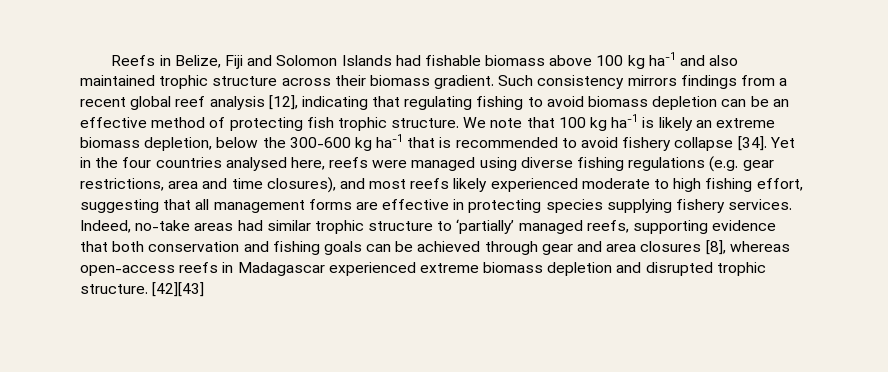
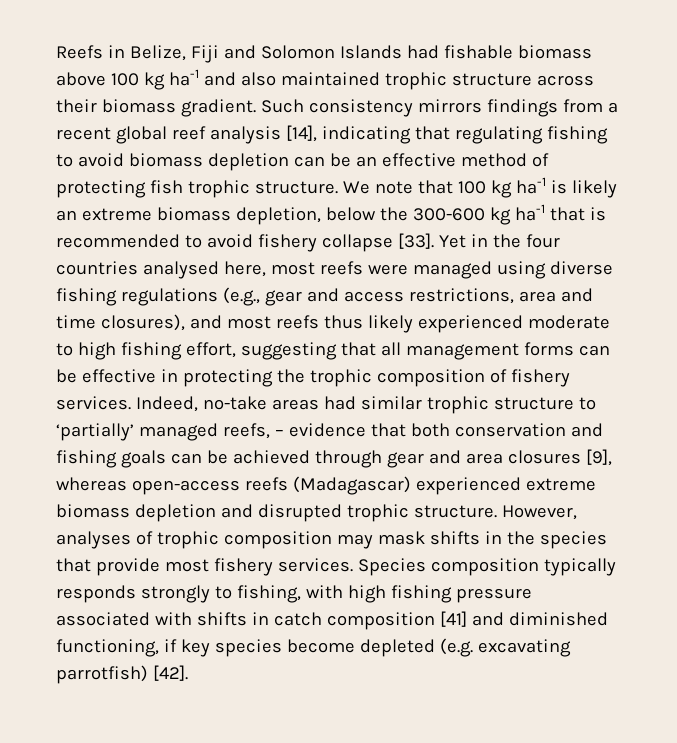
- Such consistency mirrors findings from a recent global reef analysis [12], indicating that regulating fishing to avoid biomass depletion can be an effective method of protecting fish trophic structure.
+ Such consistency mirrors findings from a recent global reef analysis [14], indicating that regulating fishing to avoid biomass depletion can be an effective method of protecting fish trophic structure.
- We note that 100 kg ha-1 is likely an extreme biomass depletion, below the 300-600 kg ha-1 that is recommended to avoid fishery collapse [34].
+ We note that 100 kg ha-1 is likely an extreme biomass depletion, below the 300-600 kg ha-1 that is recommended to avoid fishery collapse [33].
- Yet in the four countries analysed here, reefs were managed using diverse fishing regulations (e.g. gear restrictions, area and time closures), and most reefs likely experienced moderate to high fishing effort, suggesting that all management forms are effective in protecting species supplying fishery services.
+ Yet in the four countries analysed here, most reefs were managed using diverse fishing regulations (e.g., gear and access restrictions, area and time closures), and most reefs thus likely experienced moderate to high fishing effort, suggesting that all management forms can be effective in protecting the trophic composition of fishery services.
- Indeed, no-take areas had similar trophic structure to ‘partially’ managed reefs, supporting evidence that both conservation and fishing goals can be achieved through gear and area closures [8], whereas open-access reefs in Madagascar experienced extreme biomass depletion and disrupted trophic structure.
+ Indeed, no-take areas had similar trophic structure to ‘partially’ managed reefs, – evidence that both conservation and fishing goals can be achieved through gear and area closures [9], whereas open-access reefs (Madagascar) experienced extreme biomass depletion and disrupted trophic structure.
- [42][43]
+ However, analyses of trophic composition may mask shifts in the species that provide most fishery services. Species composition typically responds strongly to fishing, with high fishing pressure associated with shifts in catch composition [41] and diminished functioning, if key species become depleted (e.g. excavating parrotfish) [42].

